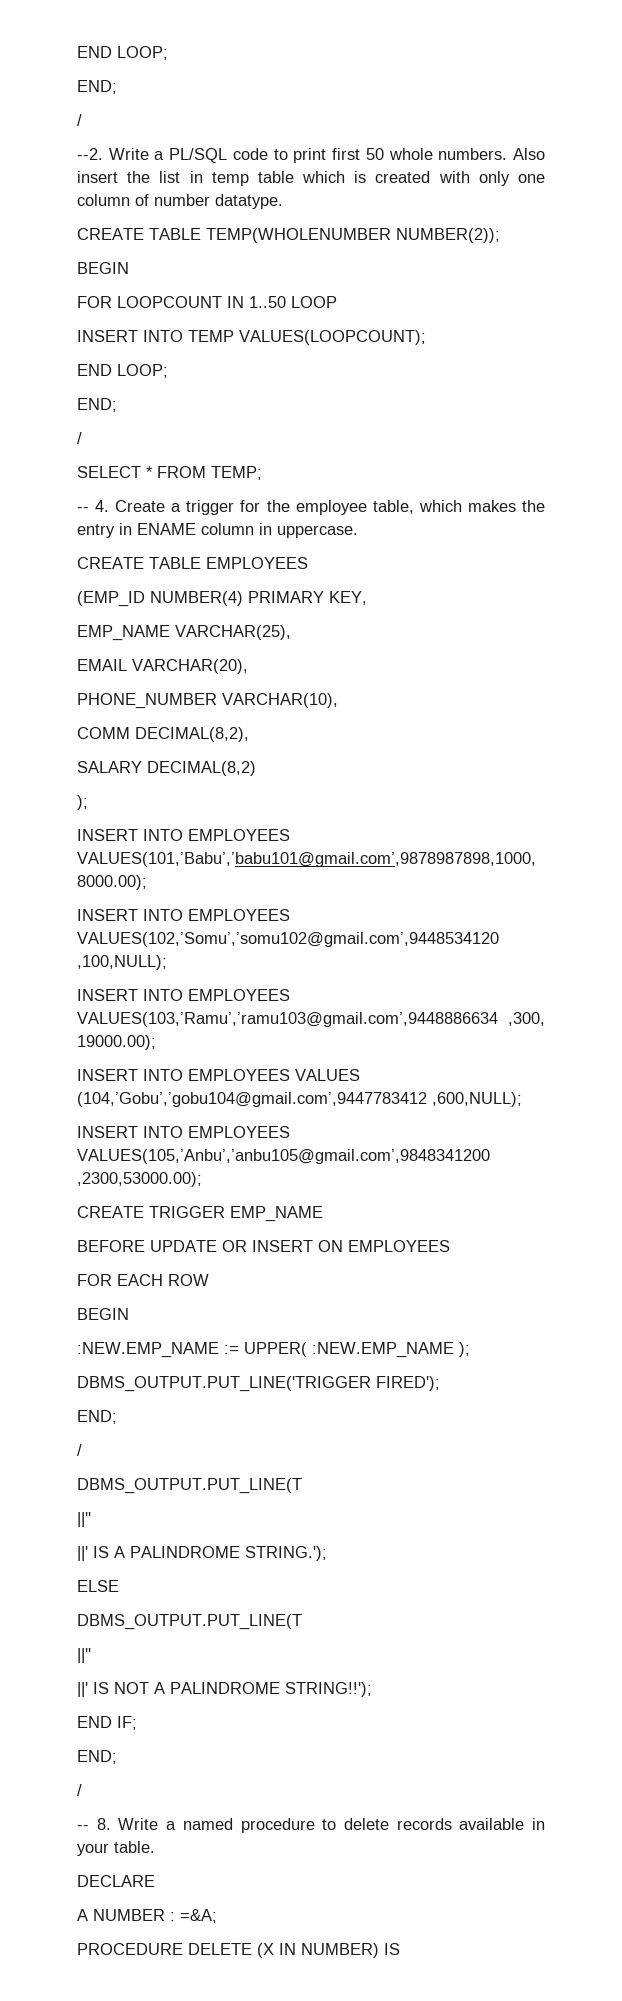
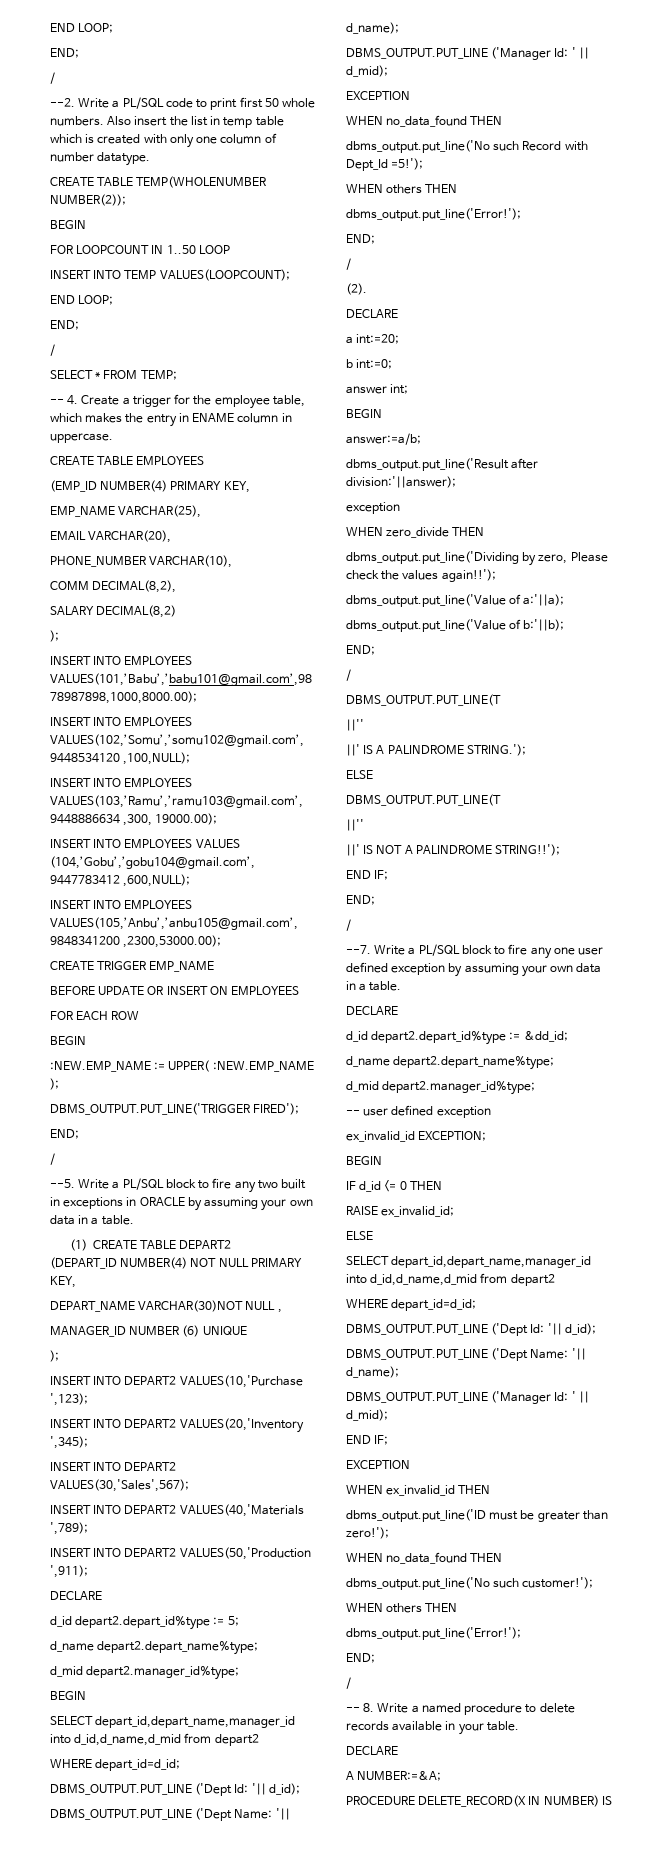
+ --5. Write a PL/SQL block to fire any two built in exceptions in ORACLE by assuming your own data in a table.
+ (1) CREATE TABLE DEPART2
+ (DEPART_ID NUMBER(4) NOT NULL PRIMARY KEY,
+ DEPART_NAME VARCHAR(30)NOT NULL ,
+ MANAGER_ID NUMBER (6) UNIQUE
+ );
+ INSERT INTO DEPART2 VALUES(10,'Purchase ',123);
+ INSERT INTO DEPART2 VALUES(20,'Inventory ',345);
+ INSERT INTO DEPART2 VALUES(30,'Sales',567);
+ INSERT INTO DEPART2 VALUES(40,'Materials ',789);
+ INSERT INTO DEPART2 VALUES(50,'Production ',911);
+ DECLARE
+ d_id depart2.depart_id%type := 5;
+ d_name depart2.depart_name%type;
+ d_mid depart2.manager_id%type;
+ BEGIN
+ SELECT depart_id,depart_name,manager_id into d_id,d_name,d_mid from depart2
+ WHERE depart_id=d_id;
+ DBMS_OUTPUT.PUT_LINE ('Dept Id: '|| d_id);
+ DBMS_OUTPUT.PUT_LINE ('Dept Name: '|| d_name);
+ DBMS_OUTPUT.PUT_LINE ('Manager Id: ' || d_mid);
+ EXCEPTION
+ WHEN no_data_found THEN
+ dbms_output.put_line('No such Record with Dept_Id =5!');
+ WHEN others THEN
+ dbms_output.put_line('Error!');
+ END;
+ /
+ (2).
+ DECLARE
+ a int:=20;
+ b int:=0;
+ answer int;
+ BEGIN
+ answer:=a/b;
+ dbms_output.put_line('Result after division:'||answer);
+ exception
+ WHEN zero_divide THEN
+ dbms_output.put_line('Dividing by zero, Please check the values again!!');
+ dbms_output.put_line('Value of a:'||a);
+ dbms_output.put_line('Value of b:'||b);
+ END;
+ /
+ --7. Write a PL/SQL block to fire any one user defined exception by assuming your own data in a table.
+ DECLARE
+ d_id depart2.depart_id%type := &dd_id;
+ d_name depart2.depart_name%type;
+ d_mid depart2.manager_id%type;
+ -- user defined exception
+ ex_invalid_id EXCEPTION;
+ BEGIN
+ IF d_id <= 0 THEN
+ RAISE ex_invalid_id;
+ ELSE
+ SELECT depart_id,depart_name,manager_id into d_id,d_name,d_mid from depart2
+ WHERE depart_id=d_id;
+ DBMS_OUTPUT.PUT_LINE ('Dept Id: '|| d_id);
+ DBMS_OUTPUT.PUT_LINE ('Dept Name: '|| d_name);
+ DBMS_OUTPUT.PUT_LINE ('Manager Id: ' || d_mid);
+ END IF;
+ EXCEPTION
+ WHEN ex_invalid_id THEN
+ dbms_output.put_line('ID must be greater than zero!');
+ WHEN no_data_found THEN
+ dbms_output.put_line('No such customer!');
+ WHEN others THEN
+ dbms_output.put_line('Error!');
+ END;
+ /
- A NUMBER : =&A;
+ A NUMBER:=&A;
- PROCEDURE DELETE (X IN NUMBER) IS
+ PROCEDURE DELETE_RECORD(X IN NUMBER) IS

